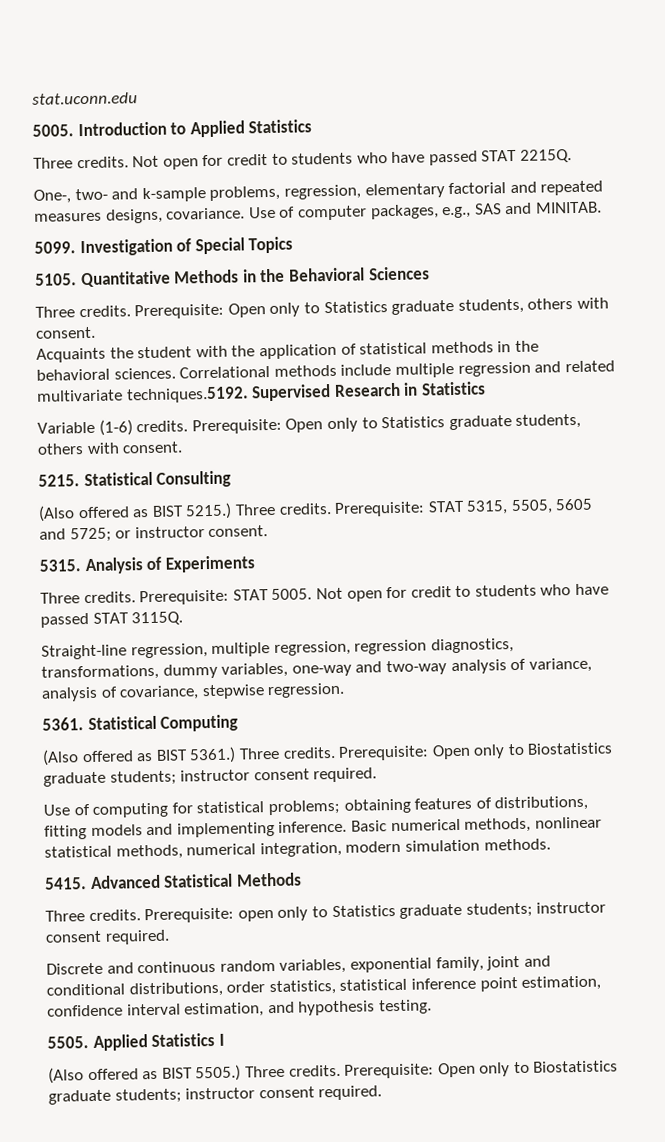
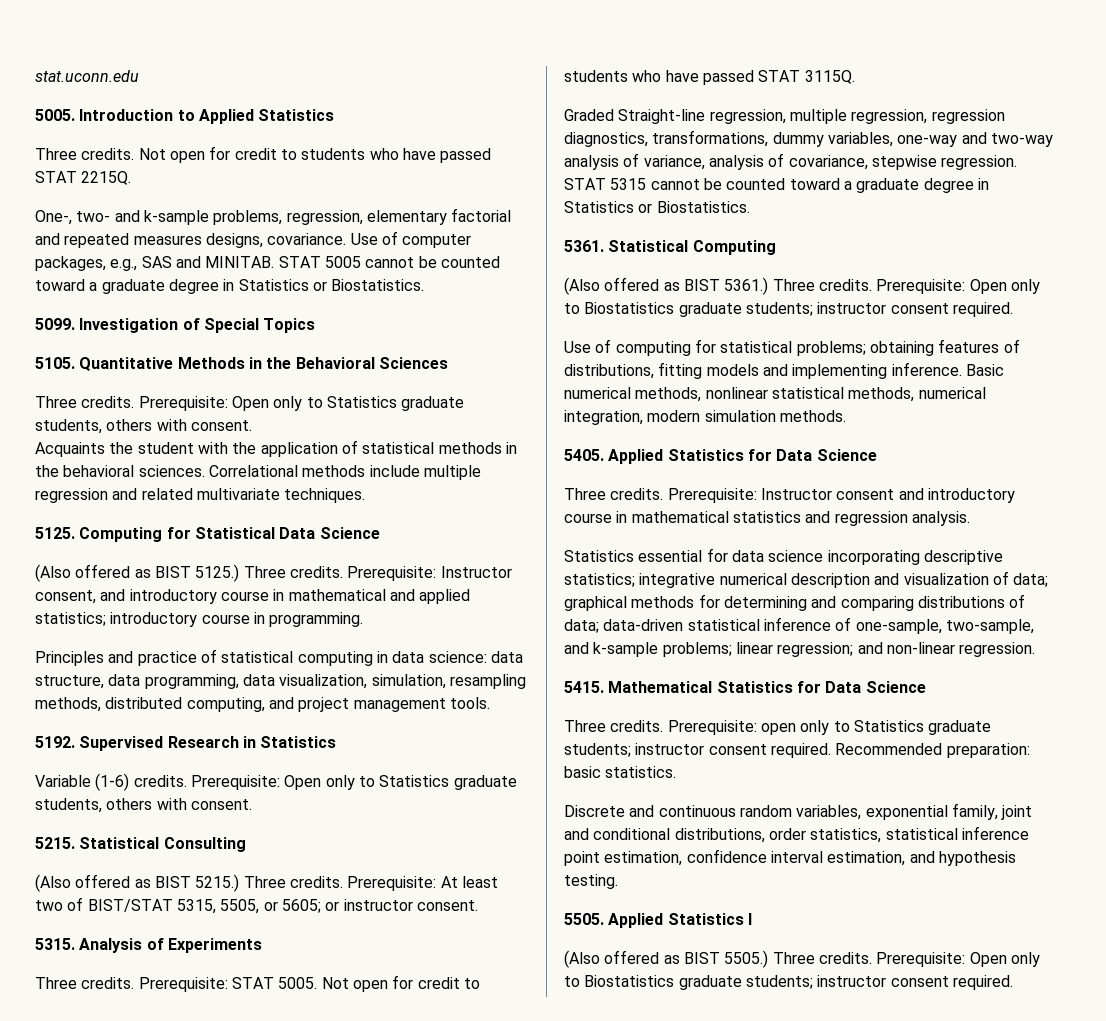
+ STAT 5005 cannot be counted toward a graduate degree in Statistics or Biostatistics.
- Correlational methods include multiple regression and related multivariate techniques.5192. Supervised Research in Statistics
+ Correlational methods include multiple regression and related multivariate techniques.
+ 5125. Computing for Statistical Data Science
+ (Also offered as BIST 5125.) Three credits. Prerequisite: Instructor consent, and introductory course in mathematical and applied statistics; introductory course in programming.
+ Principles and practice of statistical computing in data science: data structure, data programming, data visualization, simulation, resampling methods, distributed computing, and project management tools.
+ 5192. Supervised Research in Statistics
- Prerequisite: STAT 5315, 5505, 5605 and 5725; or instructor consent.
+ Prerequisite: At least two of BIST/STAT 5315, 5505, or 5605; or instructor consent.
- Straight-line regression, multiple regression, regression diagnostics, transformations, dummy variables, one-way and two-way analysis of variance, analysis of covariance, stepwise regression.
+ Graded Straight-line regression, multiple regression, regression diagnostics, transformations, dummy variables, one-way and two-way analysis of variance, analysis of covariance, stepwise regression. STAT 5315 cannot be counted toward a graduate degree in Statistics or Biostatistics.
- 5415. Advanced Statistical Methods
+ 5405. Applied Statistics for Data Science
+ Three credits. Prerequisite: Instructor consent and introductory course in mathematical statistics and regression analysis.
+ Statistics essential for data science incorporating descriptive statistics; integrative numerical description and visualization of data; graphical methods for determining and comparing distributions of data; data-driven statistical inference of one-sample, two-sample, and k-sample problems; linear regression; and non-linear regression.
+ 5415. Mathematical Statistics for Data Science
+ Recommended preparation: basic statistics.

